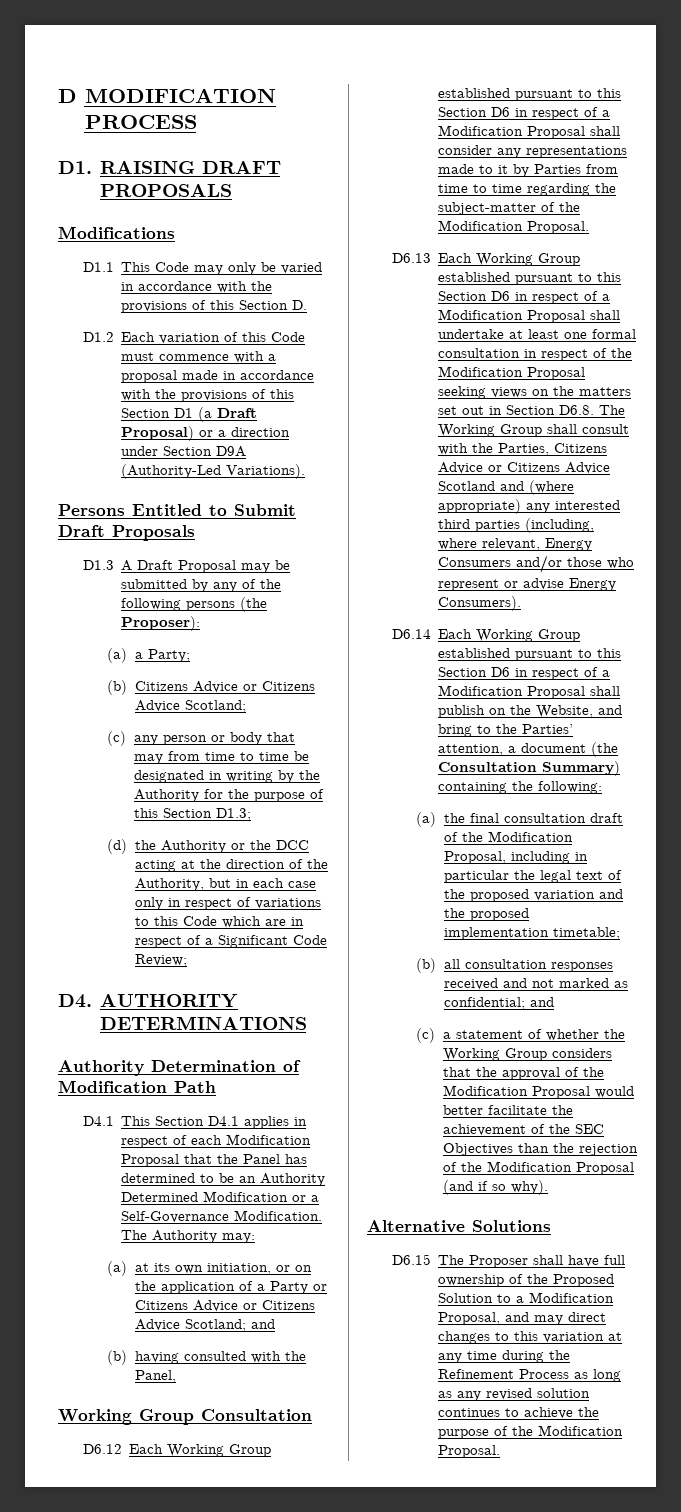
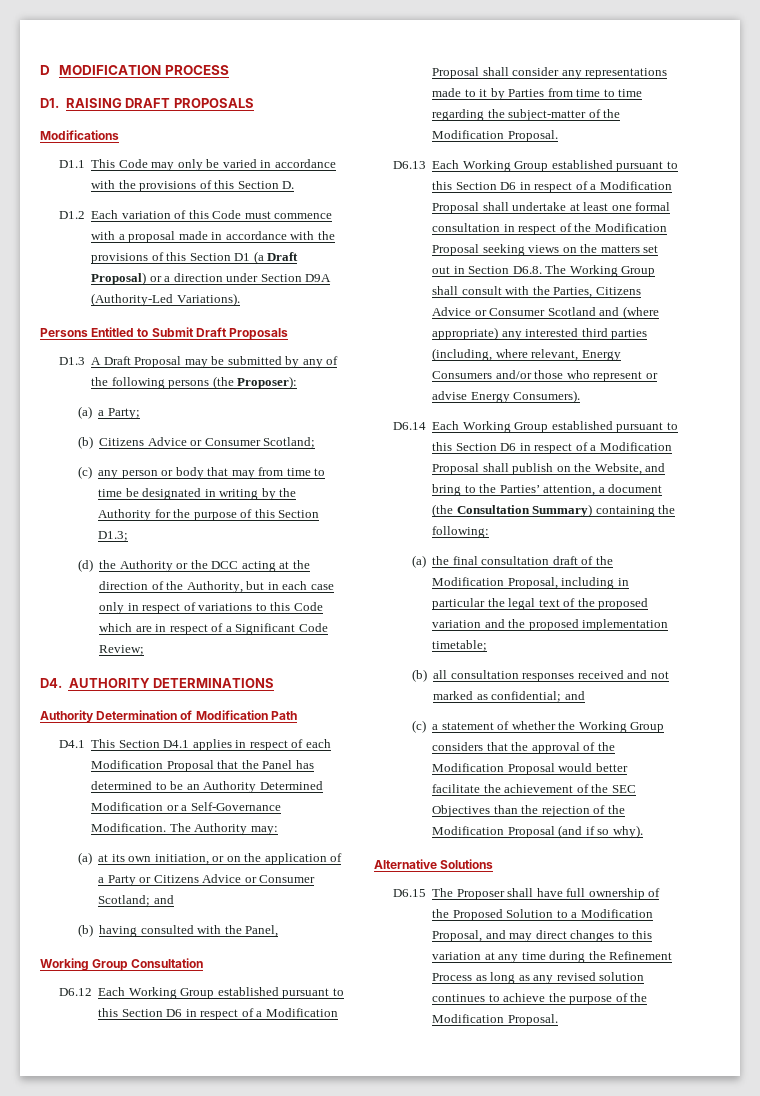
- (b) Citizens Advice or Citizens Advice Scotland;
+ (b) Citizens Advice or Consumer Scotland;
- (a) at its own initiation, or on the application of a Party or Citizens Advice or Citizens Advice Scotland; and
+ (a) at its own initiation, or on the application of a Party or Citizens Advice or Consumer Scotland; and
- D6.13 Each Working Group established pursuant to this Section D6 in respect of a Modification Proposal shall undertake at least one formal consultation in respect of the Modification Proposal seeking views on the matters set out in Section D6.8. The Working Group shall consult with the Parties, Citizens Advice or Citizens Advice Scotland and (where appropriate) any interested third parties (including, where relevant, Energy Consumers and/or those who represent or advise Energy Consumers).
+ D6.13 Each Working Group established pursuant to this Section D6 in respect of a Modification Proposal shall undertake at least one formal consultation in respect of the Modification Proposal seeking views on the matters set out in Section D6.8. The Working Group shall consult with the Parties, Citizens Advice or Consumer Scotland and (where appropriate) any interested third parties (including, where relevant, Energy Consumers and/or those who represent or advise Energy Consumers).

